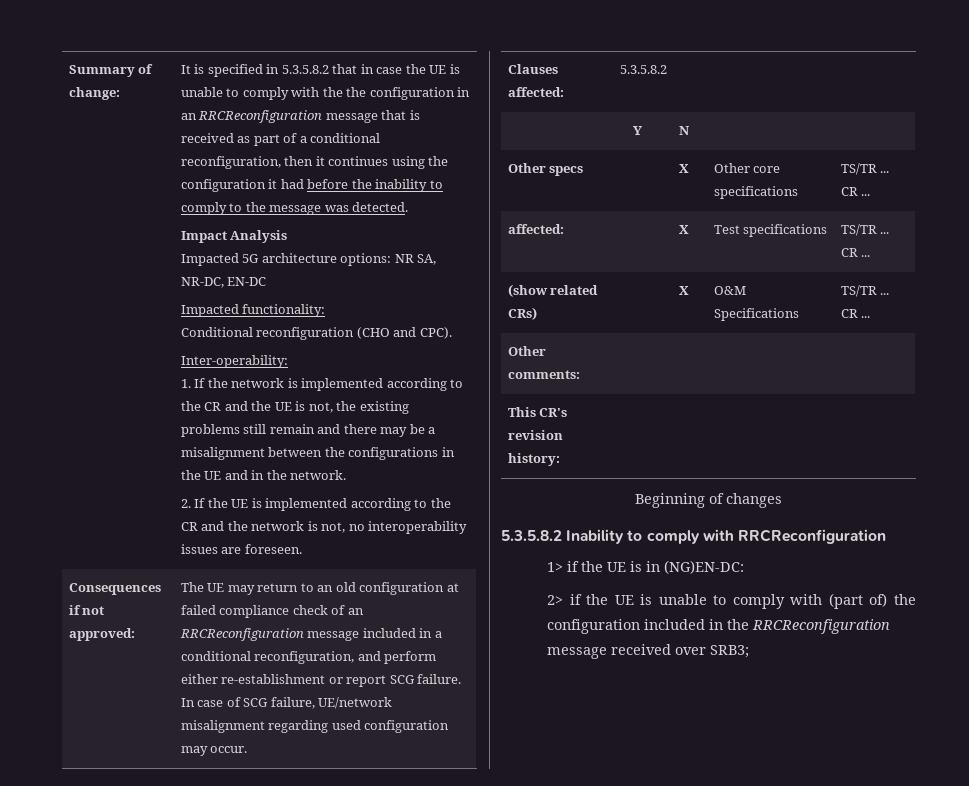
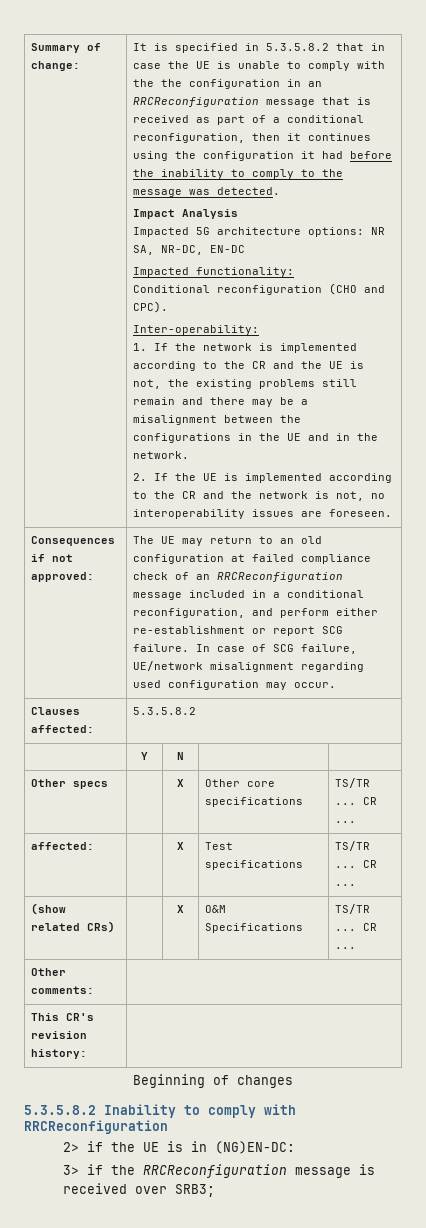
- 1> if the UE is in (NG)EN-DC:
+ 2> if the UE is in (NG)EN-DC:
- 2> if the UE is unable to comply with (part of) the configuration included in the RRCReconfiguration message received over SRB3;
+ 3> if the RRCReconfiguration message is received over SRB3;

